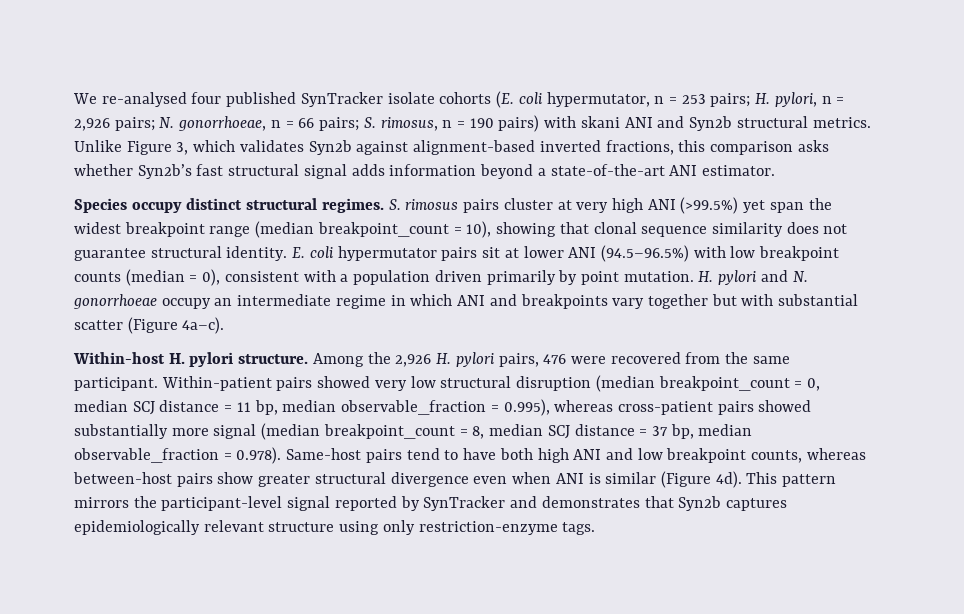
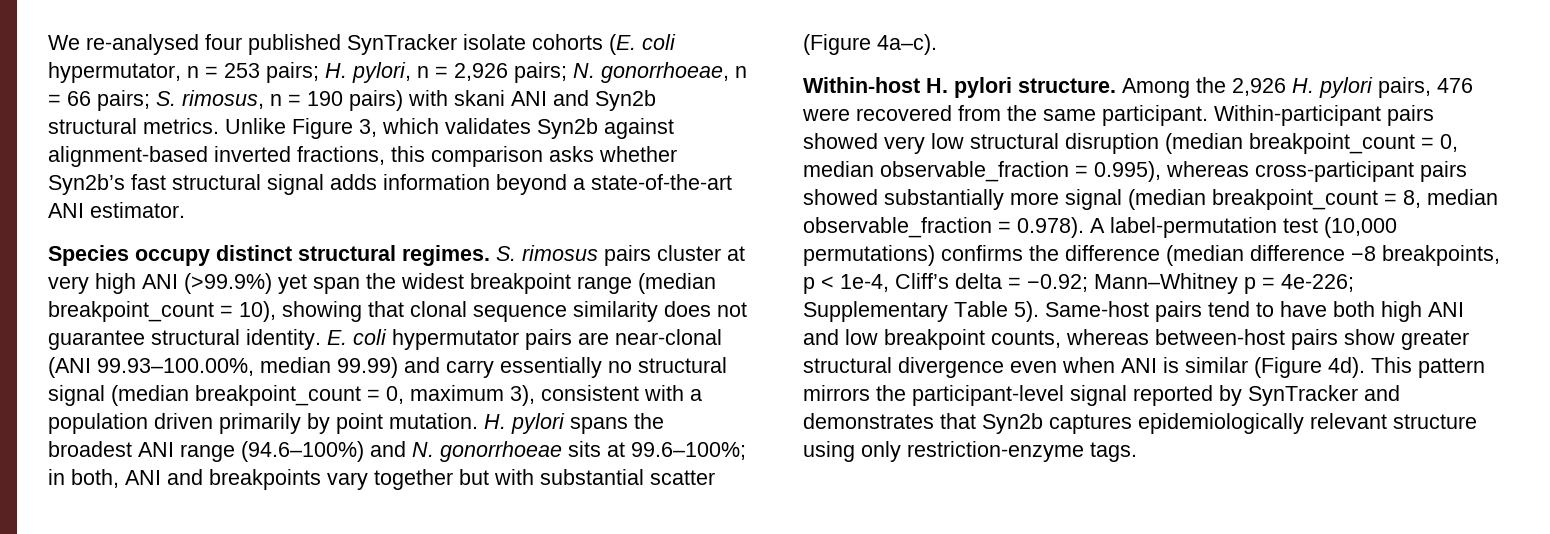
- S. rimosus pairs cluster at very high ANI (>99.5%) yet span the widest breakpoint range (median breakpoint_count = 10), showing that clonal sequence similarity does not guarantee structural identity.
+ S. rimosus pairs cluster at very high ANI (>99.9%) yet span the widest breakpoint range (median breakpoint_count = 10), showing that clonal sequence similarity does not guarantee structural identity.
- E. coli hypermutator pairs sit at lower ANI (94.5–96.5%) with low breakpoint counts (median = 0), consistent with a population driven primarily by point mutation.
+ E. coli hypermutator pairs are near-clonal (ANI 99.93–100.00%, median 99.99) and carry essentially no structural signal (median breakpoint_count = 0, maximum 3), consistent with a population driven primarily by point mutation.
- H. pylori and N. gonorrhoeae occupy an intermediate regime in which ANI and breakpoints vary together but with substantial scatter (Figure 4a–c).
+ H. pylori spans the broadest ANI range (94.6–100%) and N. gonorrhoeae sits at 99.6–100%; in both, ANI and breakpoints vary together but with substantial scatter (Figure 4a–c).
- Within-patient pairs showed very low structural disruption (median breakpoint_count = 0, median SCJ distance = 11 bp, median observable_fraction = 0.995), whereas cross-patient pairs showed substantially more signal (median breakpoint_count = 8, median SCJ distance = 37 bp, median observable_fraction = 0.978). Same-host pairs tend to have both high ANI and low breakpoint counts, whereas between-host pairs show greater structural divergence even when ANI is similar (Figure 4d).
+ Within-participant pairs showed very low structural disruption (median breakpoint_count = 0, median observable_fraction = 0.995), whereas cross-participant pairs showed substantially more signal (median breakpoint_count = 8, median observable_fraction = 0.978). A label-permutation test (10,000 permutations) confirms the difference (median difference −8 breakpoints, p < 1e-4, Cliff’s delta = −0.92; Mann–Whitney p = 4e-226; Supplementary Table 5). Same-host pairs tend to have both high ANI and low breakpoint counts, whereas between-host pairs show greater structural divergence even when ANI is similar (Figure 4d).

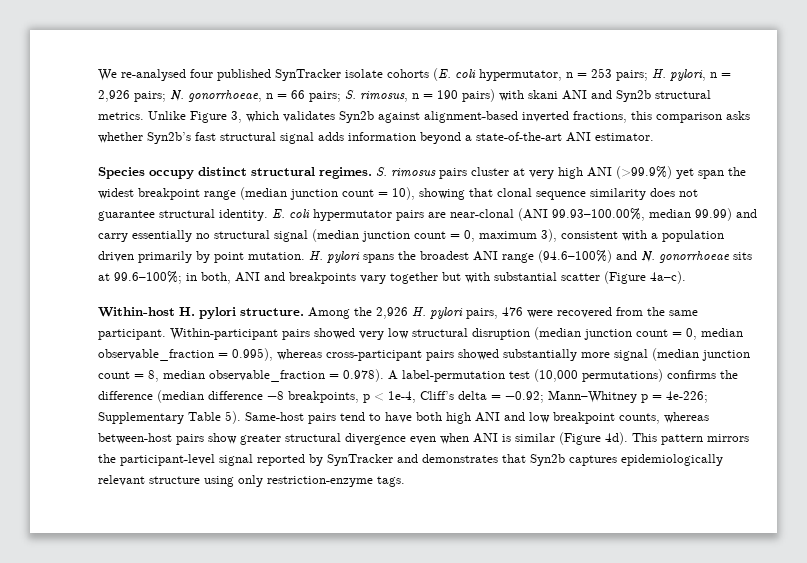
- S. rimosus pairs cluster at very high ANI (>99.9%) yet span the widest breakpoint range (median breakpoint_count = 10), showing that clonal sequence similarity does not guarantee structural identity.
+ S. rimosus pairs cluster at very high ANI (>99.9%) yet span the widest breakpoint range (median junction count = 10), showing that clonal sequence similarity does not guarantee structural identity.
- E. coli hypermutator pairs are near-clonal (ANI 99.93–100.00%, median 99.99) and carry essentially no structural signal (median breakpoint_count = 0, maximum 3), consistent with a population driven primarily by point mutation.
+ E. coli hypermutator pairs are near-clonal (ANI 99.93–100.00%, median 99.99) and carry essentially no structural signal (median junction count = 0, maximum 3), consistent with a population driven primarily by point mutation.
- Within-participant pairs showed very low structural disruption (median breakpoint_count = 0, median observable_fraction = 0.995), whereas cross-participant pairs showed substantially more signal (median breakpoint_count = 8, median observable_fraction = 0.978). A label-permutation test (10,000 permutations) confirms the difference (median difference −8 breakpoints, p < 1e-4, Cliff’s delta = −0.92; Mann–Whitney p = 4e-226; Supplementary Table 5).
+ Within-participant pairs showed very low structural disruption (median junction count = 0, median observable_fraction = 0.995), whereas cross-participant pairs showed substantially more signal (median junction count = 8, median observable_fraction = 0.978). A label-permutation test (10,000 permutations) confirms the difference (median difference −8 breakpoints, p < 1e-4, Cliff’s delta = −0.92; Mann–Whitney p = 4e-226; Supplementary Table 5).

